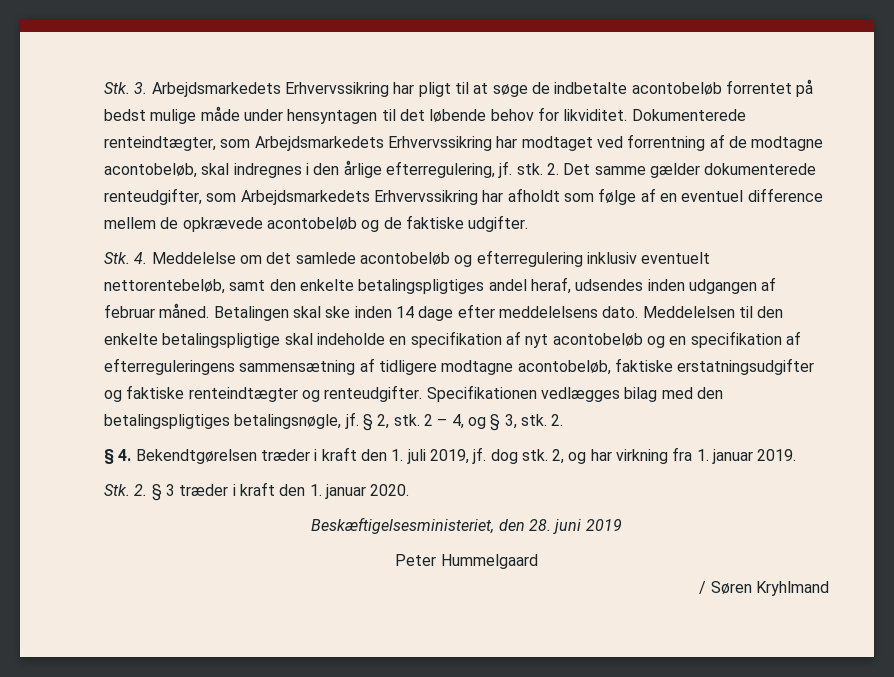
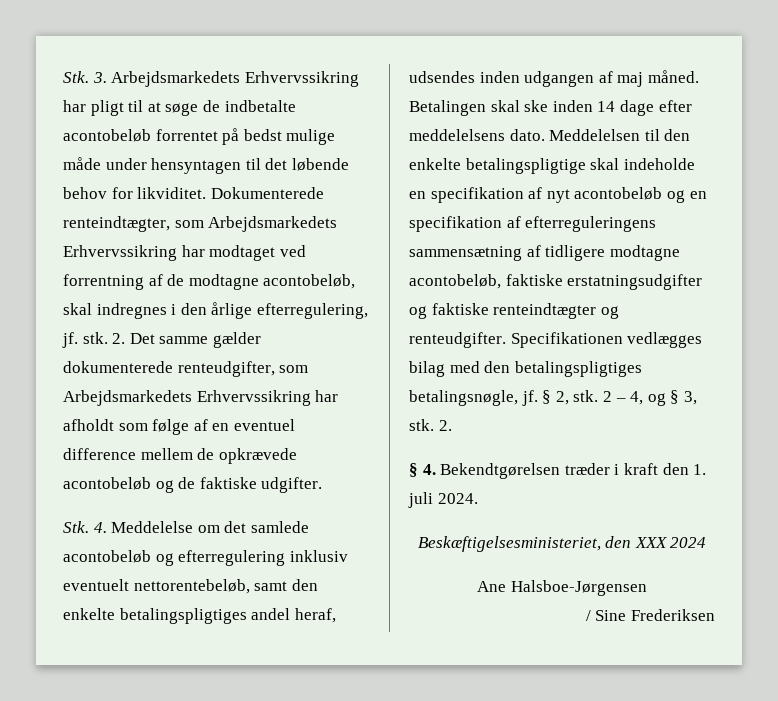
- Stk. 4. Meddelelse om det samlede acontobeløb og efterregulering inklusiv eventuelt nettorentebeløb, samt den enkelte betalingspligtiges andel heraf, udsendes inden udgangen af februar måned.
+ Stk. 4. Meddelelse om det samlede acontobeløb og efterregulering inklusiv eventuelt nettorentebeløb, samt den enkelte betalingspligtiges andel heraf, udsendes inden udgangen af maj måned.
- § 4. Bekendtgørelsen træder i kraft den 1. juli 2019, jf. dog stk. 2, og har virkning fra 1. januar 2019.
- Stk. 2. § 3 træder i kraft den 1. januar 2020.
- Beskæftigelsesministeriet, den 28. juni 2019
- Peter Hummelgaard
+ § 4. Bekendtgørelsen træder i kraft den 1. juli 2024.
+ Beskæftigelsesministeriet, den XXX 2024
+ Ane Halsboe-Jørgensen
- / Søren Kryhlmand
+ / Sine Frederiksen

